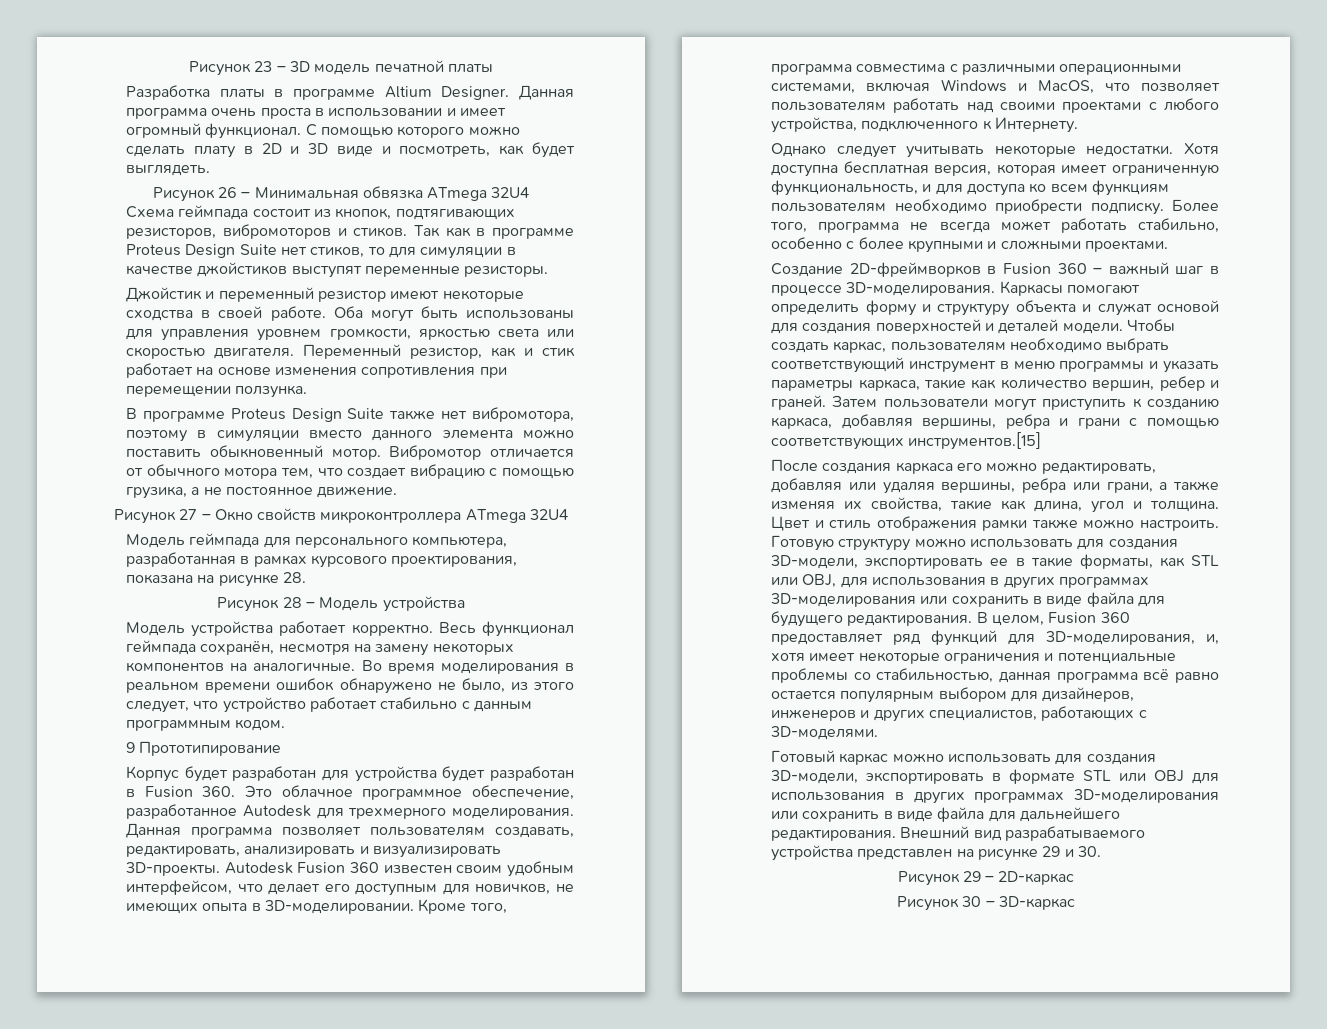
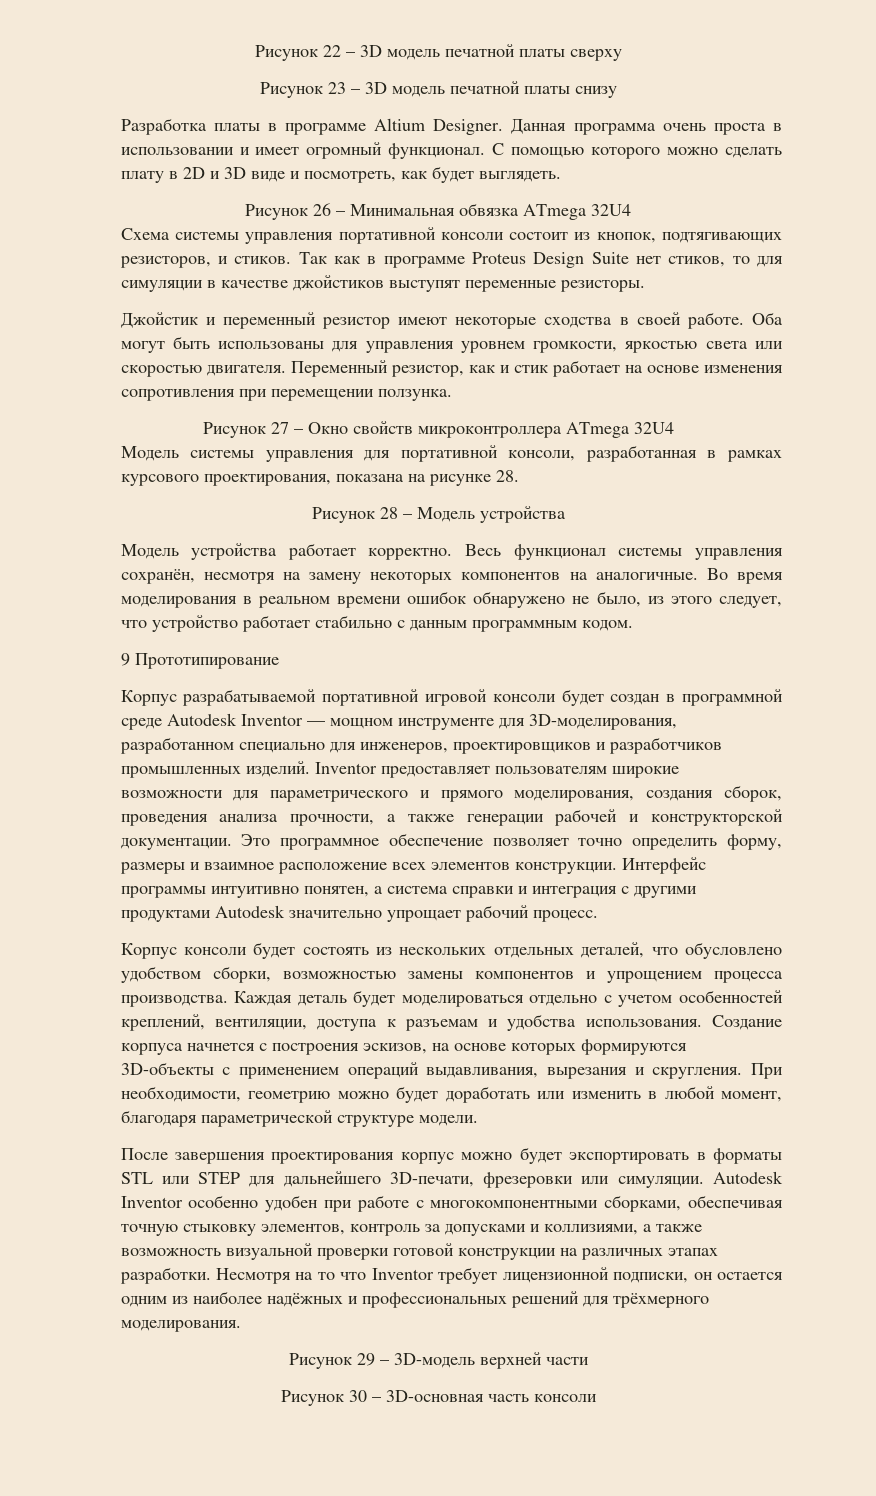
- Рисунок 23 – 3D модель печатной платы
+ Рисунок 22 – 3D модель печатной платы сверху
+ Рисунок 23 – 3D модель печатной платы снизу
- Схема геймпада состоит из кнопок, подтягивающих резисторов, вибромоторов и стиков.
+ Схема системы управления портативной консоли состоит из кнопок, подтягивающих резисторов, и стиков.
- В программе Proteus Design Suite также нет вибромотора, поэтому в симуляции вместо данного элемента можно поставить обыкновенный мотор. Вибромотор отличается от обычного мотора тем, что создает вибрацию с помощью грузика, а не постоянное движение.
- Модель геймпада для персонального компьютера, разработанная в рамках курсового проектирования, показана на рисунке 28.
+ Модель системы управления для портативной консоли, разработанная в рамках курсового проектирования, показана на рисунке 28.
- Весь функционал геймпада сохранён, несмотря на замену некоторых компонентов на аналогичные.
+ Весь функционал системы управления сохранён, несмотря на замену некоторых компонентов на аналогичные.
- Корпус будет разработан для устройства будет разработан в Fusion 360. Это облачное программное обеспечение, разработанное Autodesk для трехмерного моделирования. Данная программа позволяет пользователям создавать, редактировать, анализировать и визуализировать 3D-проекты. Autodesk Fusion 360 известен своим удобным интерфейсом, что делает его доступным для новичков, не имеющих опыта в 3D-моделировании. Кроме того, программа совместима с различными операционными системами, включая Windows и MacOS, что позволяет пользователям работать над своими проектами с любого устройства, подключенного к Интернету.
- Однако следует учитывать некоторые недостатки. Хотя доступна бесплатная версия, которая имеет ограниченную функциональность, и для доступа ко всем функциям пользователям необходимо приобрести подписку. Более того, программа не всегда может работать стабильно, особенно с более крупными и сложными проектами.
- Создание 2D-фреймворков в Fusion 360 – важный шаг в процессе 3D-моделирования. Каркасы помогают определить форму и структуру объекта и служат основой для создания поверхностей и деталей модели. Чтобы создать каркас, пользователям необходимо выбрать соответствующий инструмент в меню программы и указать параметры каркаса, такие как количество вершин, ребер и граней. Затем пользователи могут приступить к созданию каркаса, добавляя вершины, ребра и грани с помощью соответствующих инструментов.[15]
- После создания каркаса его можно редактировать, добавляя или удаляя вершины, ребра или грани, а также изменяя их свойства, такие как длина, угол и толщина. Цвет и стиль отображения рамки также можно настроить. Готовую структуру можно использовать для создания 3D-модели, экспортировать ее в такие форматы, как STL или OBJ, для использования в других программах 3D-моделирования или сохранить в виде файла для будущего редактирования. В целом, Fusion 360 предоставляет ряд функций для 3D-моделирования, и, хотя имеет некоторые ограничения и потенциальные проблемы со стабильностью, данная программа всё равно остается популярным выбором для дизайнеров, инженеров и других специалистов, работающих с 3D-моделями.
- Готовый каркас можно использовать для создания 3D-модели, экспортировать в формате STL или OBJ для использования в других программах 3D-моделирования или сохранить в виде файла для дальнейшего редактирования. Внешний вид разрабатываемого устройства представлен на рисунке 29 и 30.
+ Корпус разрабатываемой портативной игровой консоли будет создан в программной среде Autodesk Inventor — мощном инструменте для 3D-моделирования, разработанном специально для инженеров, проектировщиков и разработчиков промышленных изделий. Inventor предоставляет пользователям широкие возможности для параметрического и прямого моделирования, создания сборок, проведения анализа прочности, а также генерации рабочей и конструкторской документации. Это программное обеспечение позволяет точно определить форму, размеры и взаимное расположение всех элементов конструкции. Интерфейс программы интуитивно понятен, а система справки и интеграция с другими продуктами Autodesk значительно упрощает рабочий процесс.
+ Корпус консоли будет состоять из нескольких отдельных деталей, что обусловлено удобством сборки, возможностью замены компонентов и упрощением процесса производства. Каждая деталь будет моделироваться отдельно с учетом особенностей креплений, вентиляции, доступа к разъемам и удобства использования. Создание корпуса начнется с построения эскизов, на основе которых формируются 3D-объекты с применением операций выдавливания, вырезания и скругления. При необходимости, геометрию можно будет доработать или изменить в любой момент, благодаря параметрической структуре модели.
+ После завершения проектирования корпус можно будет экспортировать в форматы STL или STEP для дальнейшего 3D-печати, фрезеровки или симуляции. Autodesk Inventor особенно удобен при работе с многокомпонентными сборками, обеспечивая точную стыковку элементов, контроль за допусками и коллизиями, а также возможность визуальной проверки готовой конструкции на различных этапах разработки. Несмотря на то что Inventor требует лицензионной подписки, он остается одним из наиболее надёжных и профессиональных решений для трёхмерного моделирования.
- Рисунок 29 – 2D-каркас
+ Рисунок 29 – 3D-модель верхней части
- Рисунок 30 – 3D-каркас
+ Рисунок 30 – 3D-основная часть консоли

